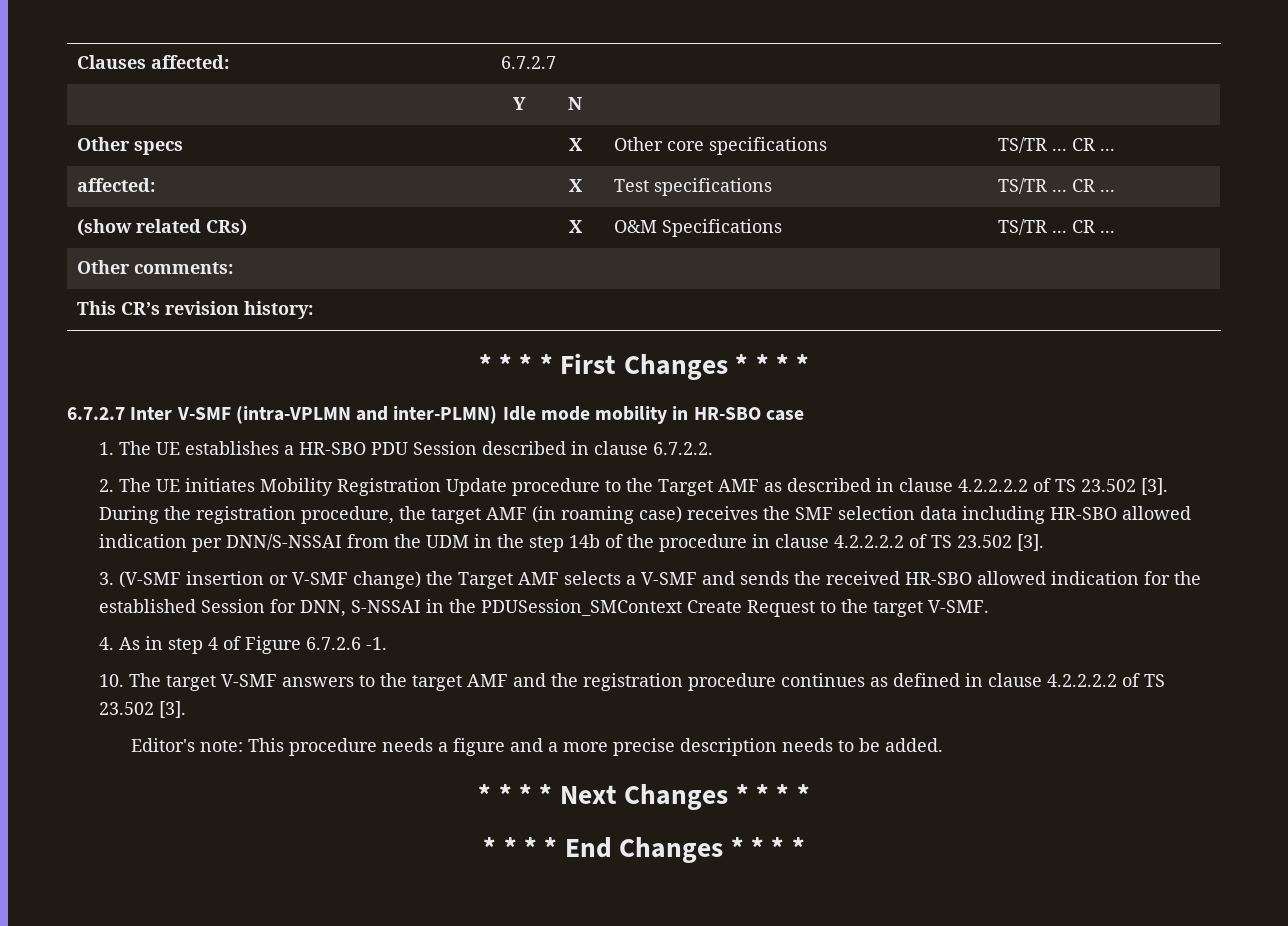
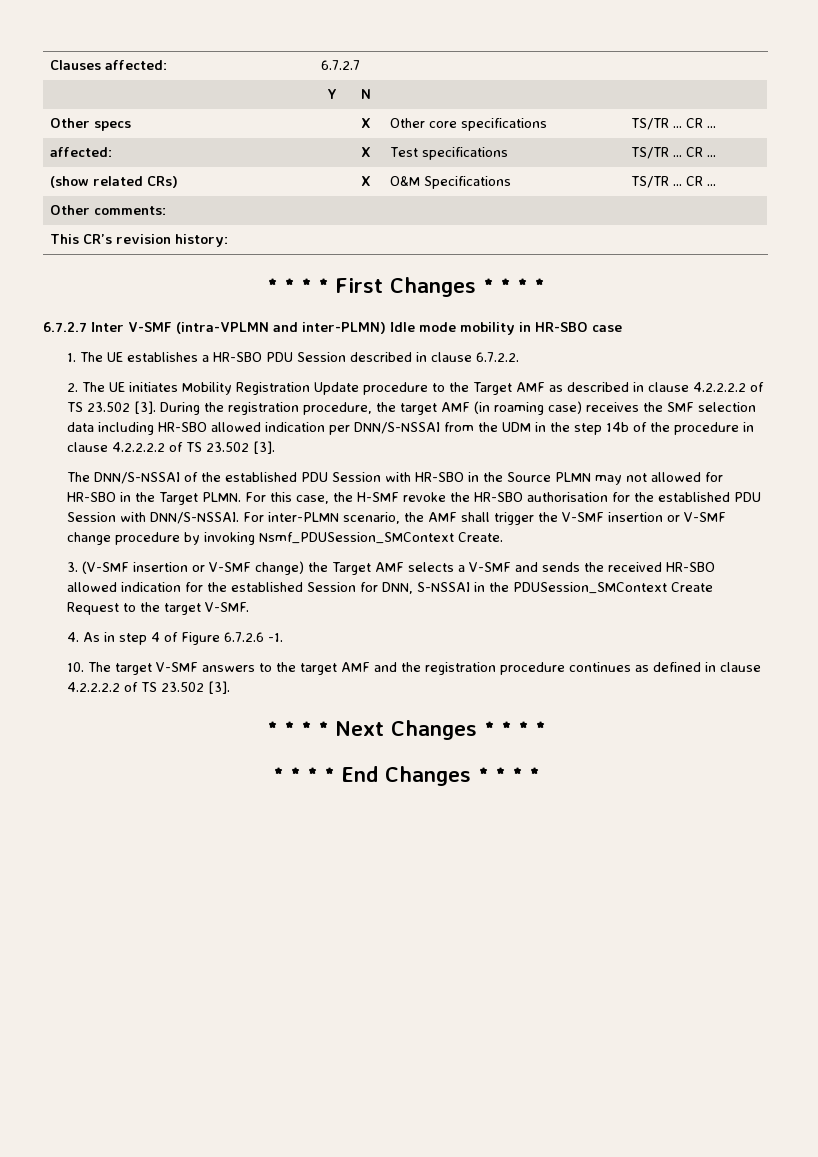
+ The DNN/S-NSSAI of the established PDU Session with HR-SBO in the Source PLMN may not allowed for HR-SBO in the Target PLMN. For this case, the H-SMF revoke the HR-SBO authorisation for the established PDU Session with DNN/S-NSSAI. For inter-PLMN scenario, the AMF shall trigger the V-SMF insertion or V-SMF change procedure by invoking Nsmf_PDUSession_SMContext Create.
- Editor's note: This procedure needs a figure and a more precise description needs to be added.

